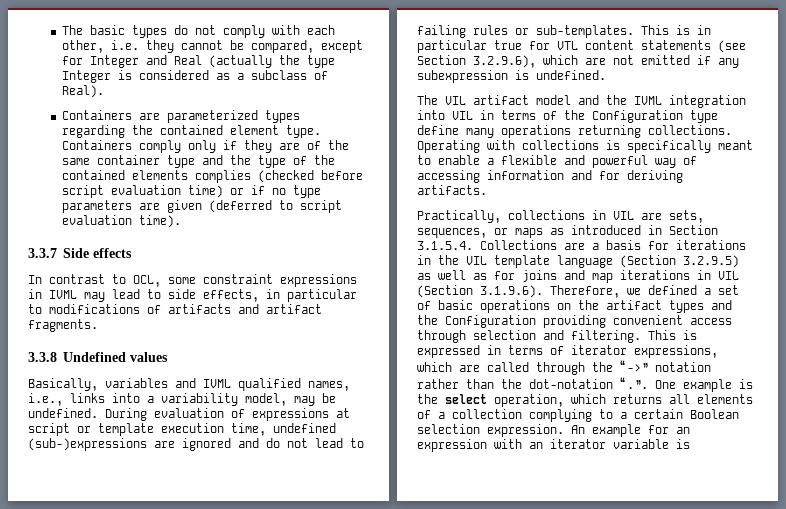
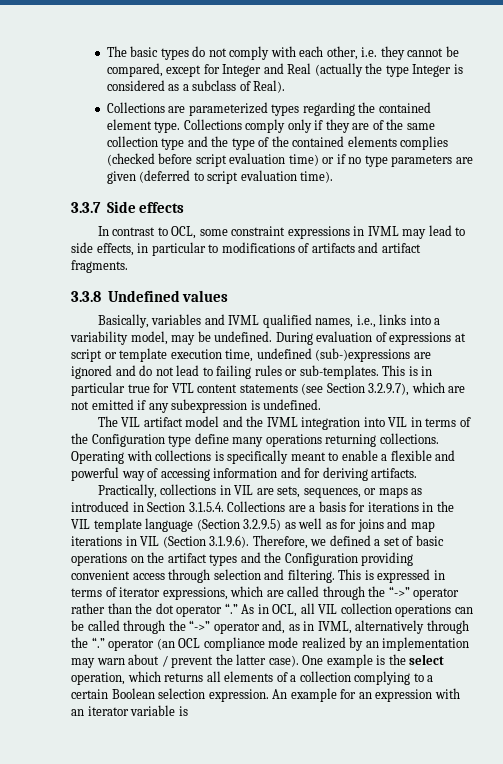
- Containers are parameterized types regarding the contained element type.
+ Collections are parameterized types regarding the contained element type.
- Containers comply only if they are of the same container type and the type of the contained elements complies (checked before script evaluation time) or if no type parameters are given (deferred to script evaluation time).
+ Collections comply only if they are of the same collection type and the type of the contained elements complies (checked before script evaluation time) or if no type parameters are given (deferred to script evaluation time).
- This is in particular true for VTL content statements (see Section 3.2.9.6), which are not emitted if any subexpression is undefined.
+ This is in particular true for VTL content statements (see Section 3.2.9.7), which are not emitted if any subexpression is undefined.
- This is expressed in terms of iterator expressions, which are called through the “->” notation rather than the dot-notation “.”. One example is the select operation, which returns all elements of a collection complying to a certain Boolean selection expression.
+ This is expressed in terms of iterator expressions, which are called through the “->” operator rather than the dot operator “.” As in OCL, all VIL collection operations can be called through the “->” operator and, as in IVML, alternatively through the “.” operator (an OCL compliance mode realized by an implementation may warn about / prevent the latter case). One example is the select operation, which returns all elements of a collection complying to a certain Boolean selection expression.

